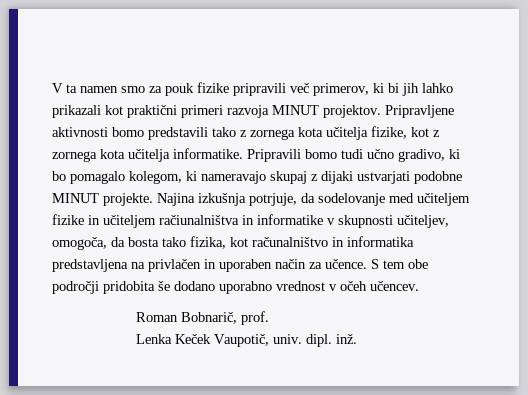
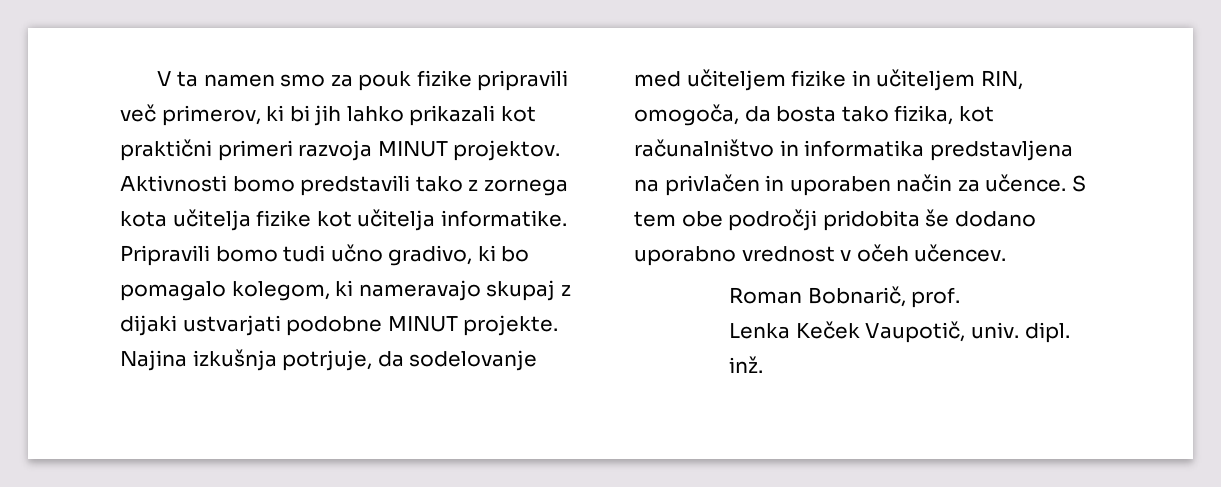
- Pripravljene aktivnosti bomo predstavili tako z zornega kota učitelja fizike, kot z zornega kota učitelja informatike.
+ Aktivnosti bomo predstavili tako z zornega kota učitelja fizike kot učitelja informatike.
- Najina izkušnja potrjuje, da sodelovanje med učiteljem fizike in učiteljem račiunalništva in informatike v skupnosti učiteljev, omogoča, da bosta tako fizika, kot računalništvo in informatika predstavljena na privlačen in uporaben način za učence.
+ Najina izkušnja potrjuje, da sodelovanje med učiteljem fizike in učiteljem RIN, omogoča, da bosta tako fizika, kot računalništvo in informatika predstavljena na privlačen in uporaben način za učence.

